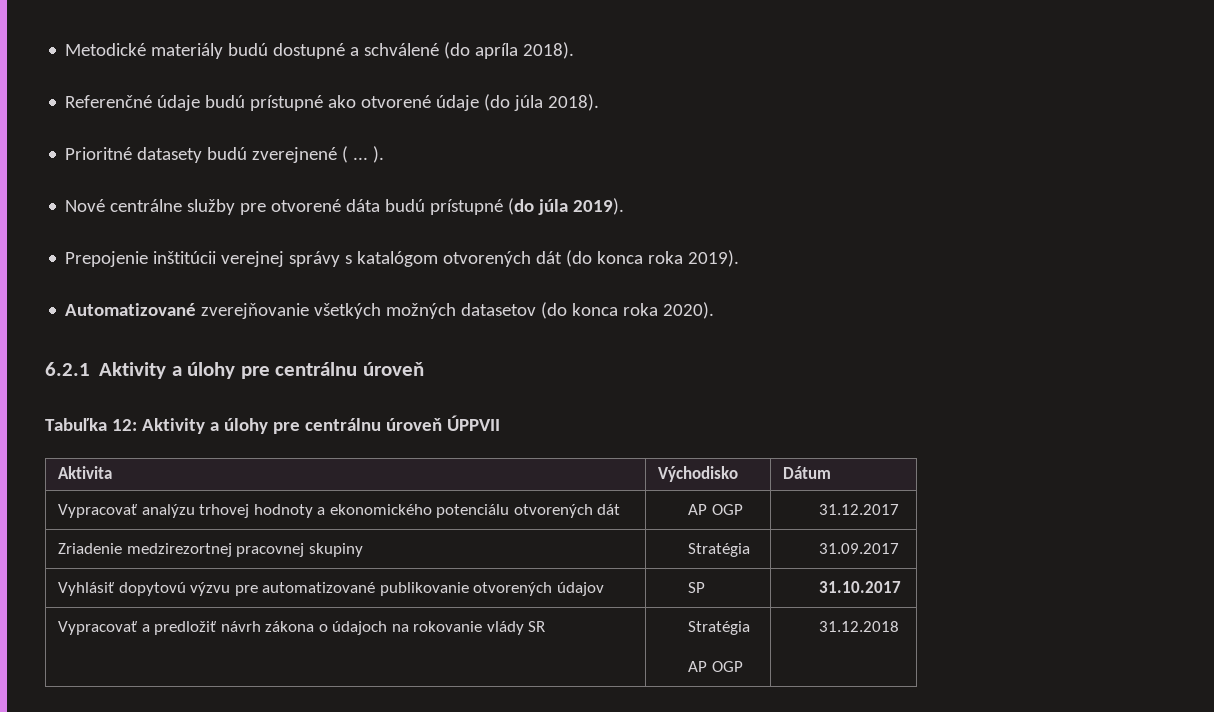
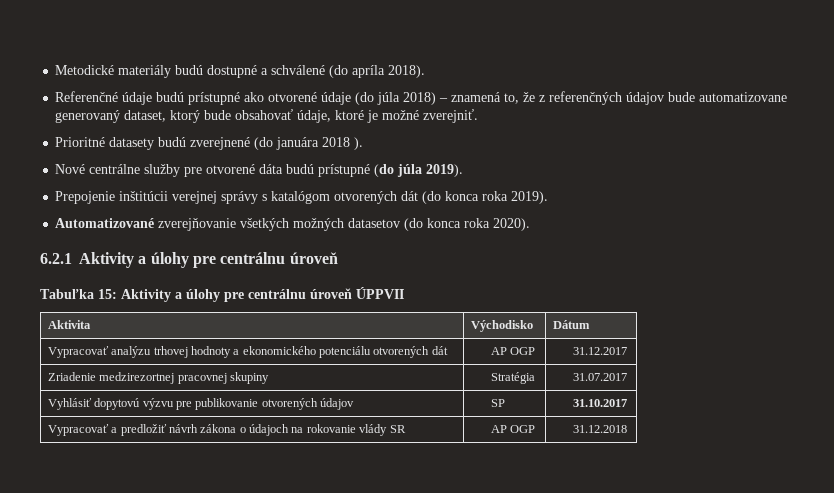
- Referenčné údaje budú prístupné ako otvorené údaje (do júla 2018).
+ Referenčné údaje budú prístupné ako otvorené údaje (do júla 2018) – znamená to, že z referenčných údajov bude automatizovane generovaný dataset, ktorý bude obsahovať údaje, ktoré je možné zverejniť.
- Prioritné datasety budú zverejnené ( ... ).
+ Prioritné datasety budú zverejnené (do januára 2018 ).
- Tabuľka 12: Aktivity a úlohy pre centrálnu úroveň ÚPPVII
+ Tabuľka 15: Aktivity a úlohy pre centrálnu úroveň ÚPPVII
- Zriadenie medzirezortnej pracovnej skupiny | Stratégia | 31.09.2017
+ Zriadenie medzirezortnej pracovnej skupiny | Stratégia | 31.07.2017
- Vyhlásiť dopytovú výzvu pre automatizované publikovanie otvorených údajov | SP | 31.10.2017
+ Vyhlásiť dopytovú výzvu pre publikovanie otvorených údajov | SP | 31.10.2017
- Vypracovať a predložiť návrh zákona o údajoch na rokovanie vlády SR | Stratégia
- AP OGP | 31.12.2018
+ Vypracovať a predložiť návrh zákona o údajoch na rokovanie vlády SR | AP OGP | 31.12.2018

